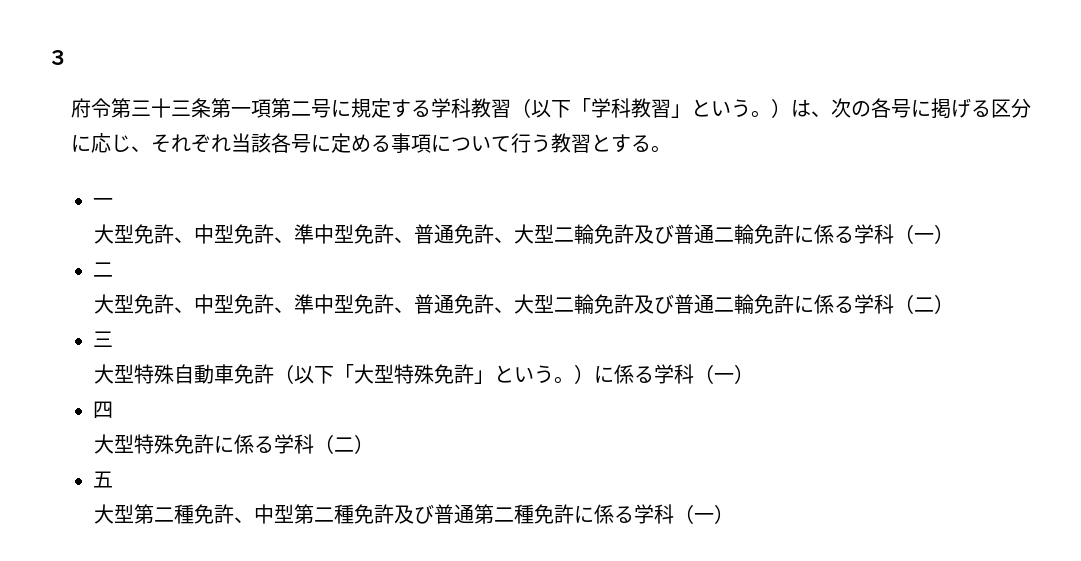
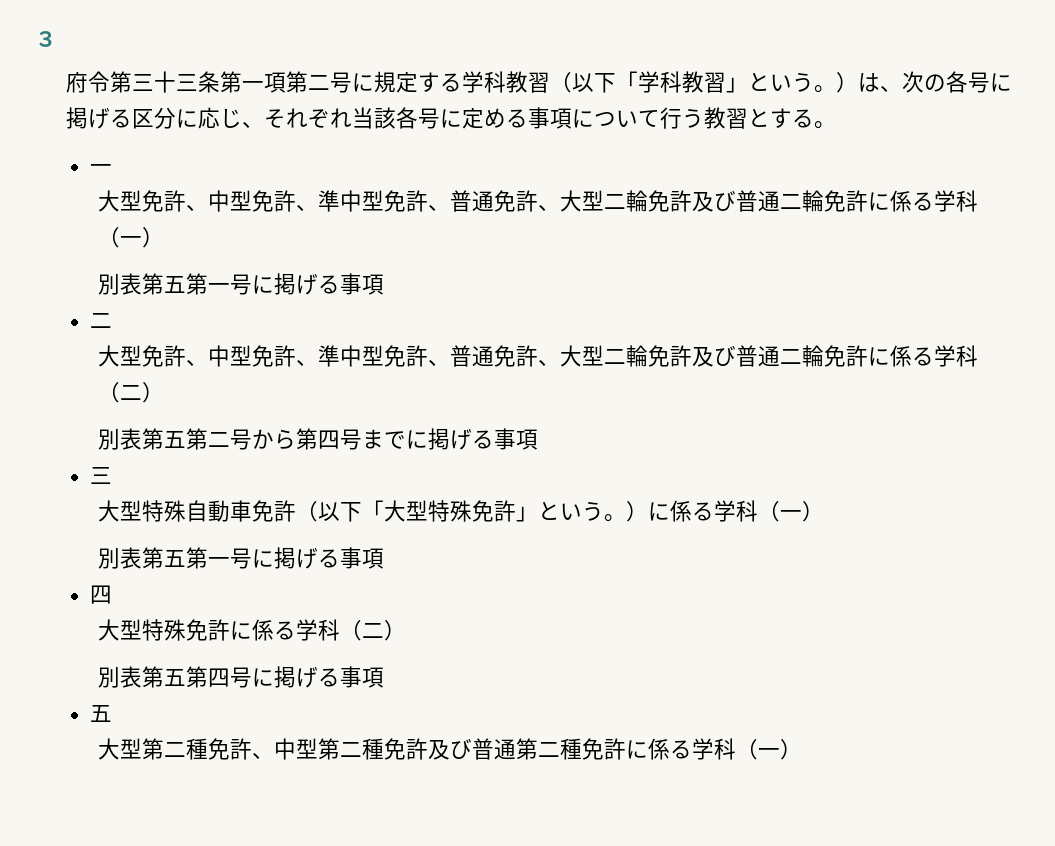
  大型免許、中型免許、準中型免許、普通免許、大型二輪免許及び普通二輪免許に係る学科（一）
+ 別表第五第一号に掲げる事項
+ 別表第五第二号から第四号までに掲げる事項
  大型特殊自動車免許（以下「大型特殊免許」という。）に係る学科（一）
+ 別表第五第一号に掲げる事項
+ 別表第五第四号に掲げる事項

